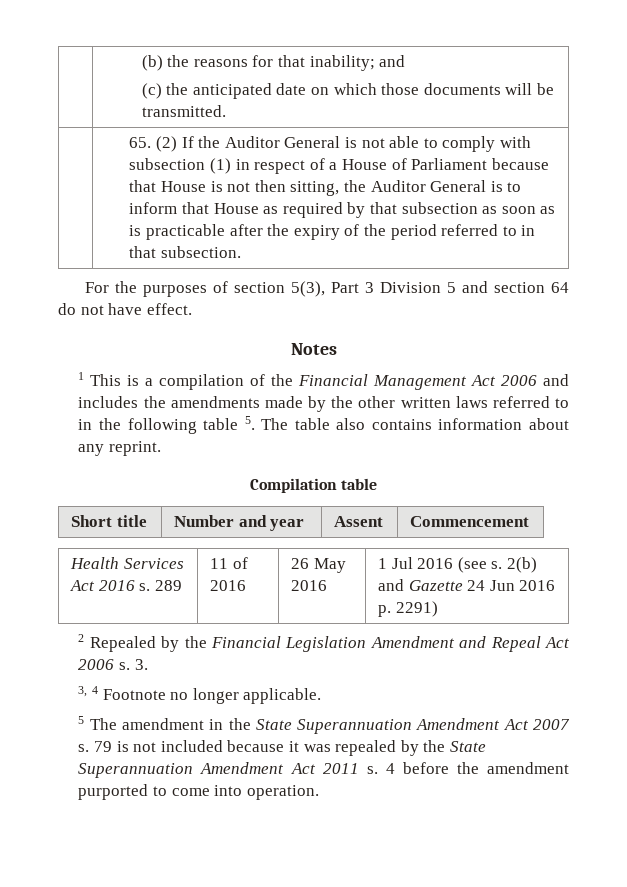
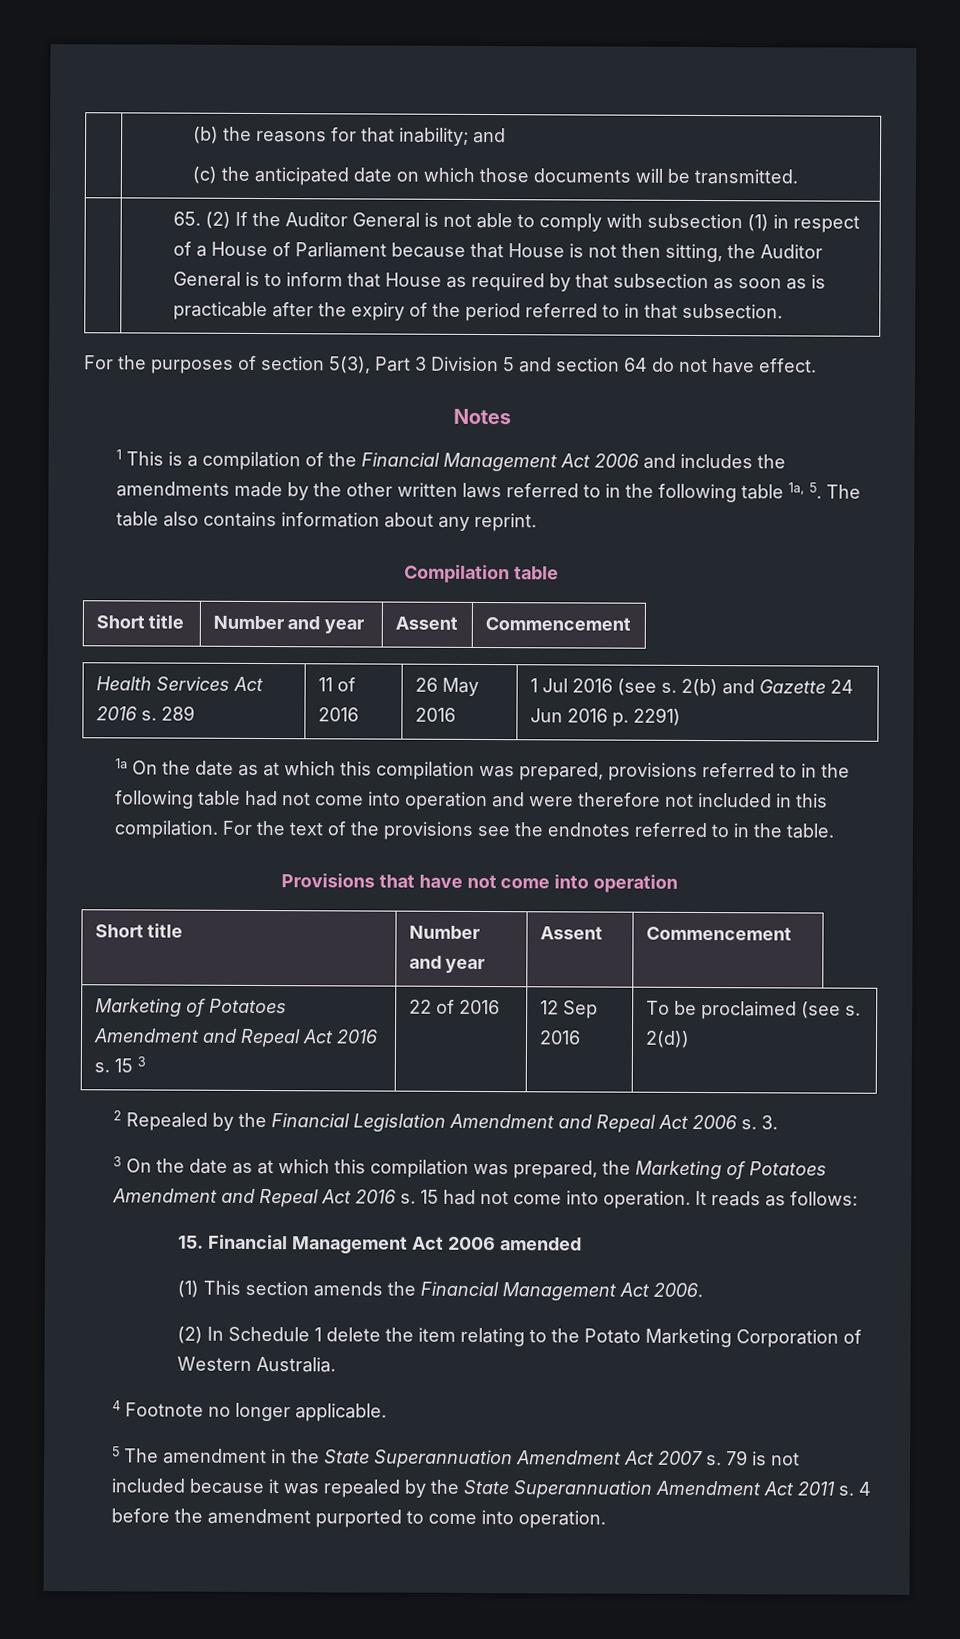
- 1 This is a compilation of the Financial Management Act 2006 and includes the amendments made by the other written laws referred to in the following table 5. The table also contains information about any reprint.
+ 1 This is a compilation of the Financial Management Act 2006 and includes the amendments made by the other written laws referred to in the following table 1a, 5. The table also contains information about any reprint.
+ 1a On the date as at which this compilation was prepared, provisions referred to in the following table had not come into operation and were therefore not included in this compilation. For the text of the provisions see the endnotes referred to in the table.
+ Provisions that have not come into operation
+ Short title | Number and year | Assent | Commencement
+ Marketing of Potatoes Amendment and Repeal Act 2016 s. 15 3 | 22 of 2016 | 12 Sep 2016 | To be proclaimed (see s. 2(d))
- 3, 4 Footnote no longer applicable.
+ 3 On the date as at which this compilation was prepared, the Marketing of Potatoes Amendment and Repeal Act 2016 s. 15 had not come into operation. It reads as follows:
+ 15. Financial Management Act 2006 amended
+ (1) This section amends the Financial Management Act 2006.
+ (2) In Schedule 1 delete the item relating to the Potato Marketing Corporation of Western Australia.
+ 4 Footnote no longer applicable.

